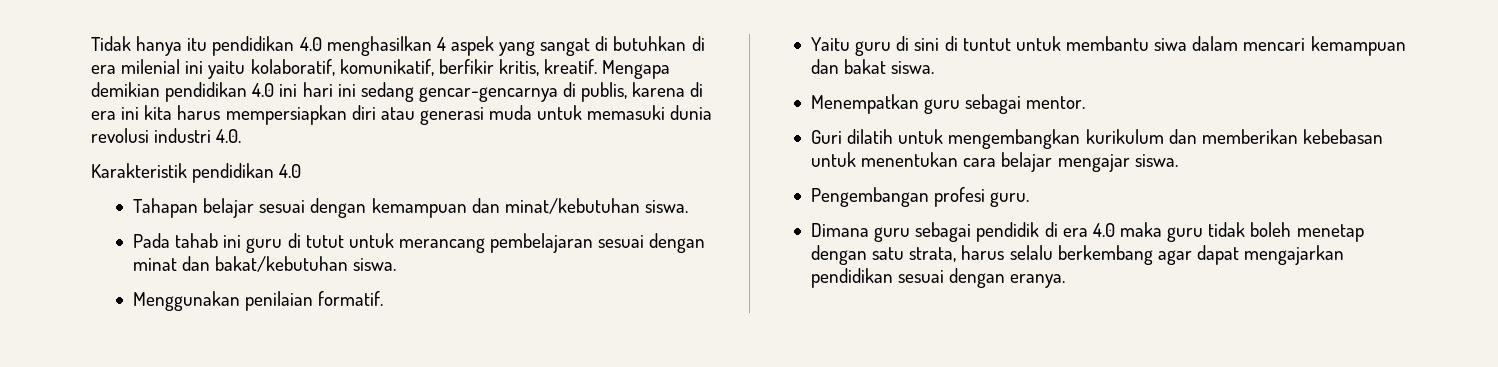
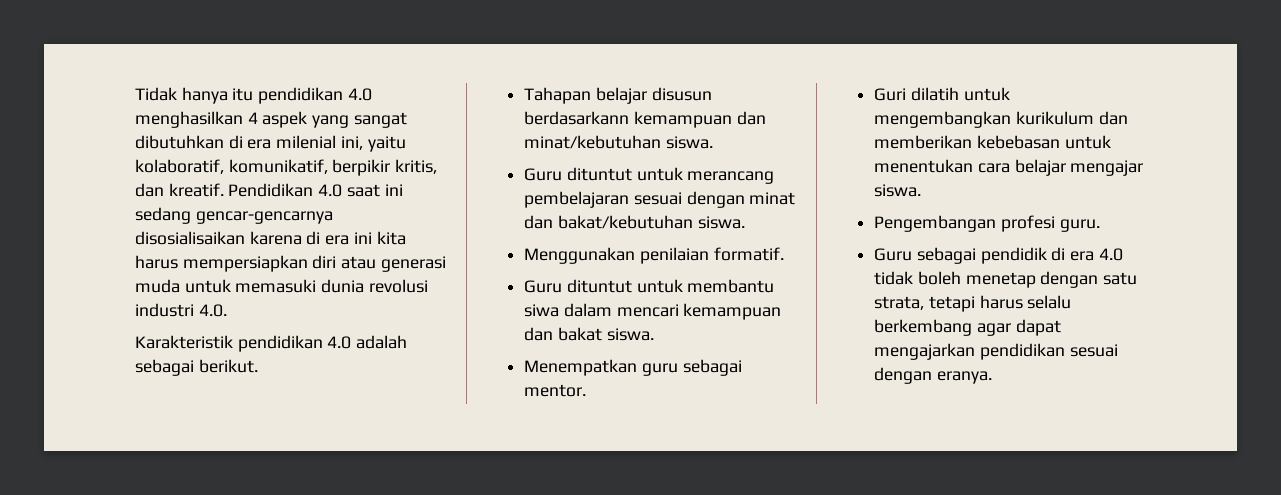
- Tidak hanya itu pendidikan 4.0 menghasilkan 4 aspek yang sangat di butuhkan di era milenial ini yaitu kolaboratif, komunikatif, berfikir kritis, kreatif. Mengapa demikian pendidikan 4.0 ini hari ini sedang gencar-gencarnya di publis, karena di era ini kita harus mempersiapkan diri atau generasi muda untuk memasuki dunia revolusi industri 4.0.
+ Tidak hanya itu pendidikan 4.0 menghasilkan 4 aspek yang sangat dibutuhkan di era milenial ini, yaitu kolaboratif, komunikatif, berpikir kritis, dan kreatif. Pendidikan 4.0 saat ini sedang gencar-gencarnya disosialisaikan karena di era ini kita harus mempersiapkan diri atau generasi muda untuk memasuki dunia revolusi industri 4.0.
- Karakteristik pendidikan 4.0
+ Karakteristik pendidikan 4.0 adalah sebagai berikut.
- Tahapan belajar sesuai dengan kemampuan dan minat/kebutuhan siswa.
+ Tahapan belajar disusun berdasarkann kemampuan dan minat/kebutuhan siswa.
- Pada tahab ini guru di tutut untuk merancang pembelajaran sesuai dengan minat dan bakat/kebutuhan siswa.
+ Guru dituntut untuk merancang pembelajaran sesuai dengan minat dan bakat/kebutuhan siswa.
- Yaitu guru di sini di tuntut untuk membantu siwa dalam mencari kemampuan dan bakat siswa.
+ Guru dituntut untuk membantu siwa dalam mencari kemampuan dan bakat siswa.
- Dimana guru sebagai pendidik di era 4.0 maka guru tidak boleh menetap dengan satu strata, harus selalu berkembang agar dapat mengajarkan pendidikan sesuai dengan eranya.
+ Guru sebagai pendidik di era 4.0 tidak boleh menetap dengan satu strata, tetapi harus selalu berkembang agar dapat mengajarkan pendidikan sesuai dengan eranya.

